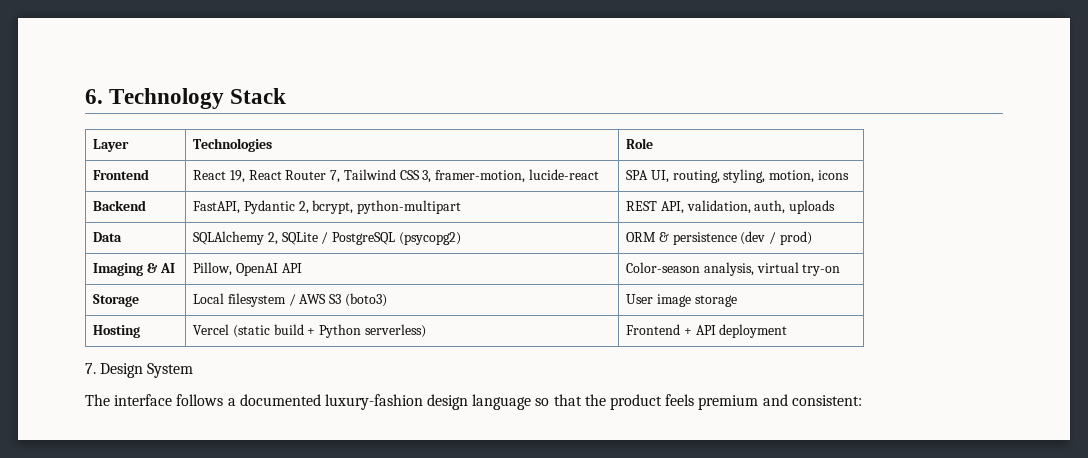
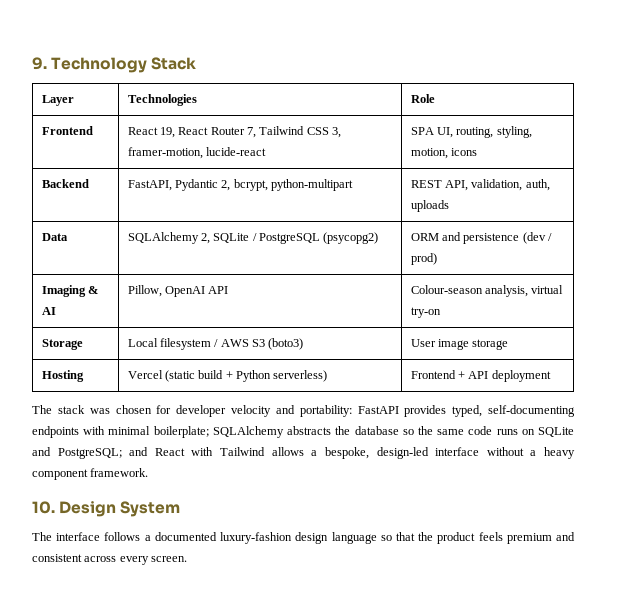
- 6. Technology Stack
+ 9. Technology Stack
- Data | SQLAlchemy 2, SQLite / PostgreSQL (psycopg2) | ORM & persistence (dev / prod)
+ Data | SQLAlchemy 2, SQLite / PostgreSQL (psycopg2) | ORM and persistence (dev / prod)
- Imaging & AI | Pillow, OpenAI API | Color-season analysis, virtual try-on
+ Imaging & AI | Pillow, OpenAI API | Colour-season analysis, virtual try-on
- 7. Design System
+ The stack was chosen for developer velocity and portability: FastAPI provides typed, self-documenting endpoints with minimal boilerplate; SQLAlchemy abstracts the database so the same code runs on SQLite and PostgreSQL; and React with Tailwind allows a bespoke, design-led interface without a heavy component framework.
+ 10. Design System
- The interface follows a documented luxury-fashion design language so that the product feels premium and consistent:
+ The interface follows a documented luxury-fashion design language so that the product feels premium and consistent across every screen.

